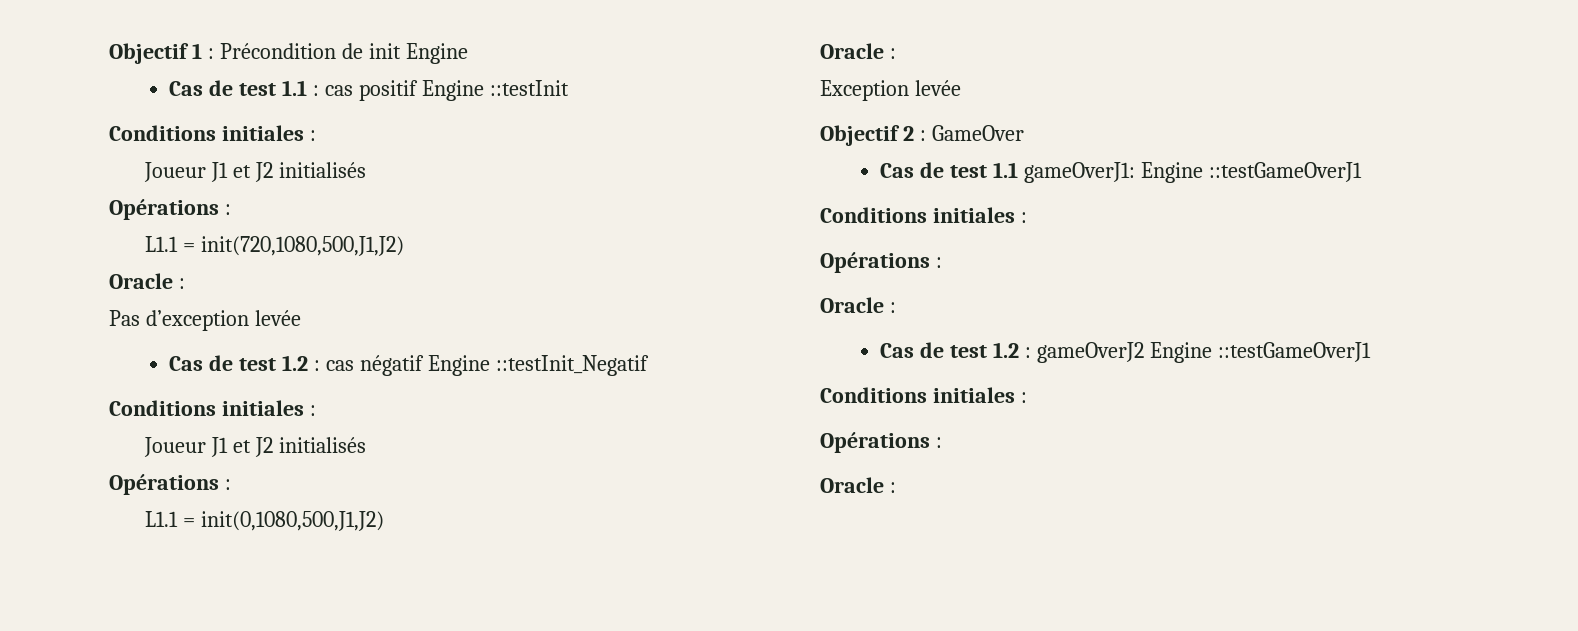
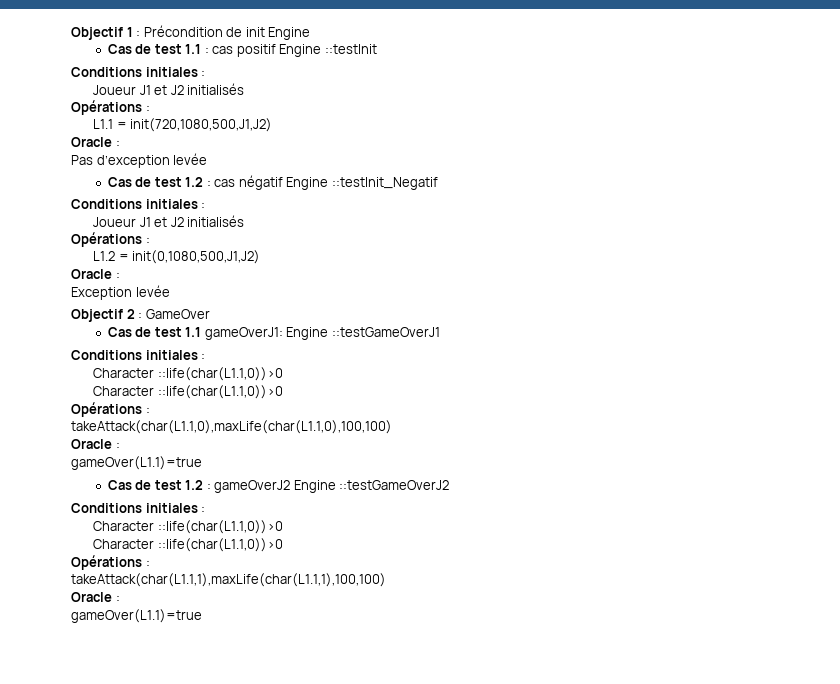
- L1.1 = init(0,1080,500,J1,J2)
+ L1.2 = init(0,1080,500,J1,J2)
  Cas de test 1.1 gameOverJ1: Engine ::testGameOverJ1
  Conditions initiales :
+ Character ::life(char(L1.1,0))>0
+ Character ::life(char(L1.1,0))>0
  Opérations :
+ takeAttack(char(L1.1,0),maxLife(char(L1.1,0),100,100)
  Oracle :
+ gameOver(L1.1)=true
- Cas de test 1.2 : gameOverJ2 Engine ::testGameOverJ1
+ Cas de test 1.2 : gameOverJ2 Engine ::testGameOverJ2
  Conditions initiales :
+ Character ::life(char(L1.1,0))>0
+ Character ::life(char(L1.1,0))>0
  Opérations :
+ takeAttack(char(L1.1,1),maxLife(char(L1.1,1),100,100)
  Oracle :
+ gameOver(L1.1)=true

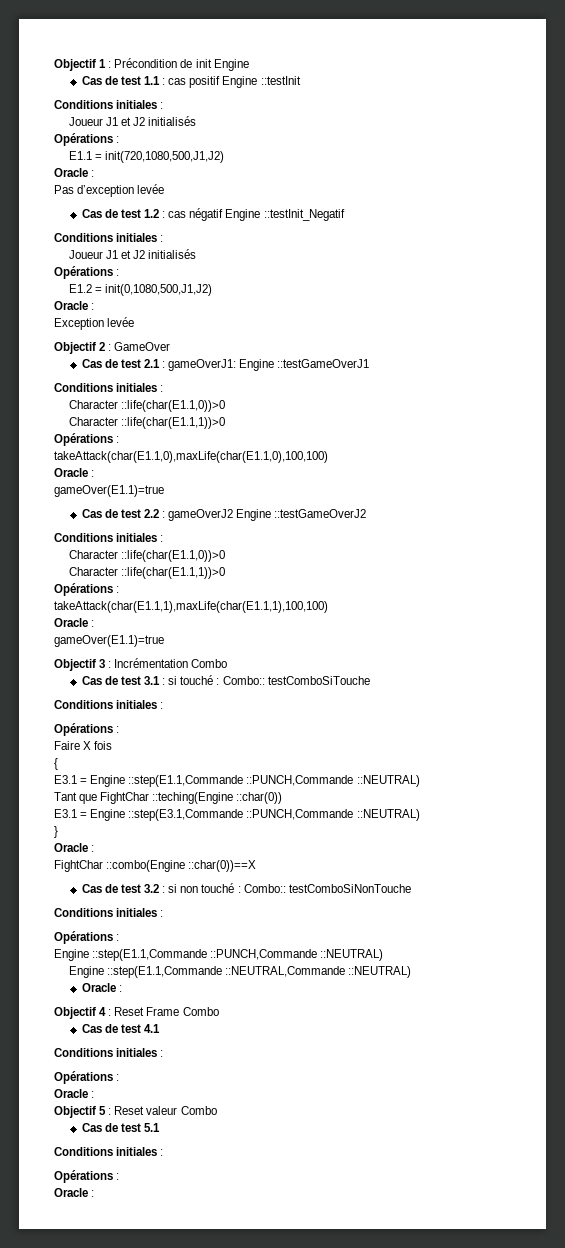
- L1.1 = init(720,1080,500,J1,J2)
+ E1.1 = init(720,1080,500,J1,J2)
- L1.2 = init(0,1080,500,J1,J2)
+ E1.2 = init(0,1080,500,J1,J2)
- Cas de test 1.1 gameOverJ1: Engine ::testGameOverJ1
+ Cas de test 2.1 : gameOverJ1: Engine ::testGameOverJ1
  Conditions initiales :
- Character ::life(char(L1.1,0))>0
- Character ::life(char(L1.1,0))>0
+ Character ::life(char(E1.1,0))>0
+ Character ::life(char(E1.1,1))>0
  Opérations :
- takeAttack(char(L1.1,0),maxLife(char(L1.1,0),100,100)
+ takeAttack(char(E1.1,0),maxLife(char(E1.1,0),100,100)
  Oracle :
- gameOver(L1.1)=true
- Cas de test 1.2 : gameOverJ2 Engine ::testGameOverJ2
+ gameOver(E1.1)=true
+ Cas de test 2.2 : gameOverJ2 Engine ::testGameOverJ2
  Conditions initiales :
- Character ::life(char(L1.1,0))>0
- Character ::life(char(L1.1,0))>0
+ Character ::life(char(E1.1,0))>0
+ Character ::life(char(E1.1,1))>0
  Opérations :
- takeAttack(char(L1.1,1),maxLife(char(L1.1,1),100,100)
+ takeAttack(char(E1.1,1),maxLife(char(E1.1,1),100,100)
  Oracle :
- gameOver(L1.1)=true
+ gameOver(E1.1)=true
+ Objectif 3 : Incrémentation Combo
+ Cas de test 3.1 : si touché : Combo:: testComboSiTouche
+ Conditions initiales :
+ Opérations :
+ Faire X fois
+ {
+ E3.1 = Engine ::step(E1.1,Commande ::PUNCH,Commande ::NEUTRAL)
+ Tant que FightChar ::teching(Engine ::char(0))
+ E3.1 = Engine ::step(E3.1,Commande ::PUNCH,Commande ::NEUTRAL)
+ }
+ Oracle :
+ FightChar ::combo(Engine ::char(0))==X
+ Cas de test 3.2 : si non touché : Combo:: testComboSiNonTouche
+ Conditions initiales :
+ Opérations :
+ Engine ::step(E1.1,Commande ::PUNCH,Commande ::NEUTRAL)
+ Engine ::step(E1.1,Commande ::NEUTRAL,Commande ::NEUTRAL)
+ Oracle :
+ Objectif 4 : Reset Frame Combo
+ Cas de test 4.1
+ Conditions initiales :
+ Opérations :
+ Oracle :
+ Objectif 5 : Reset valeur Combo
+ Cas de test 5.1
+ Conditions initiales :
+ Opérations :
+ Oracle :

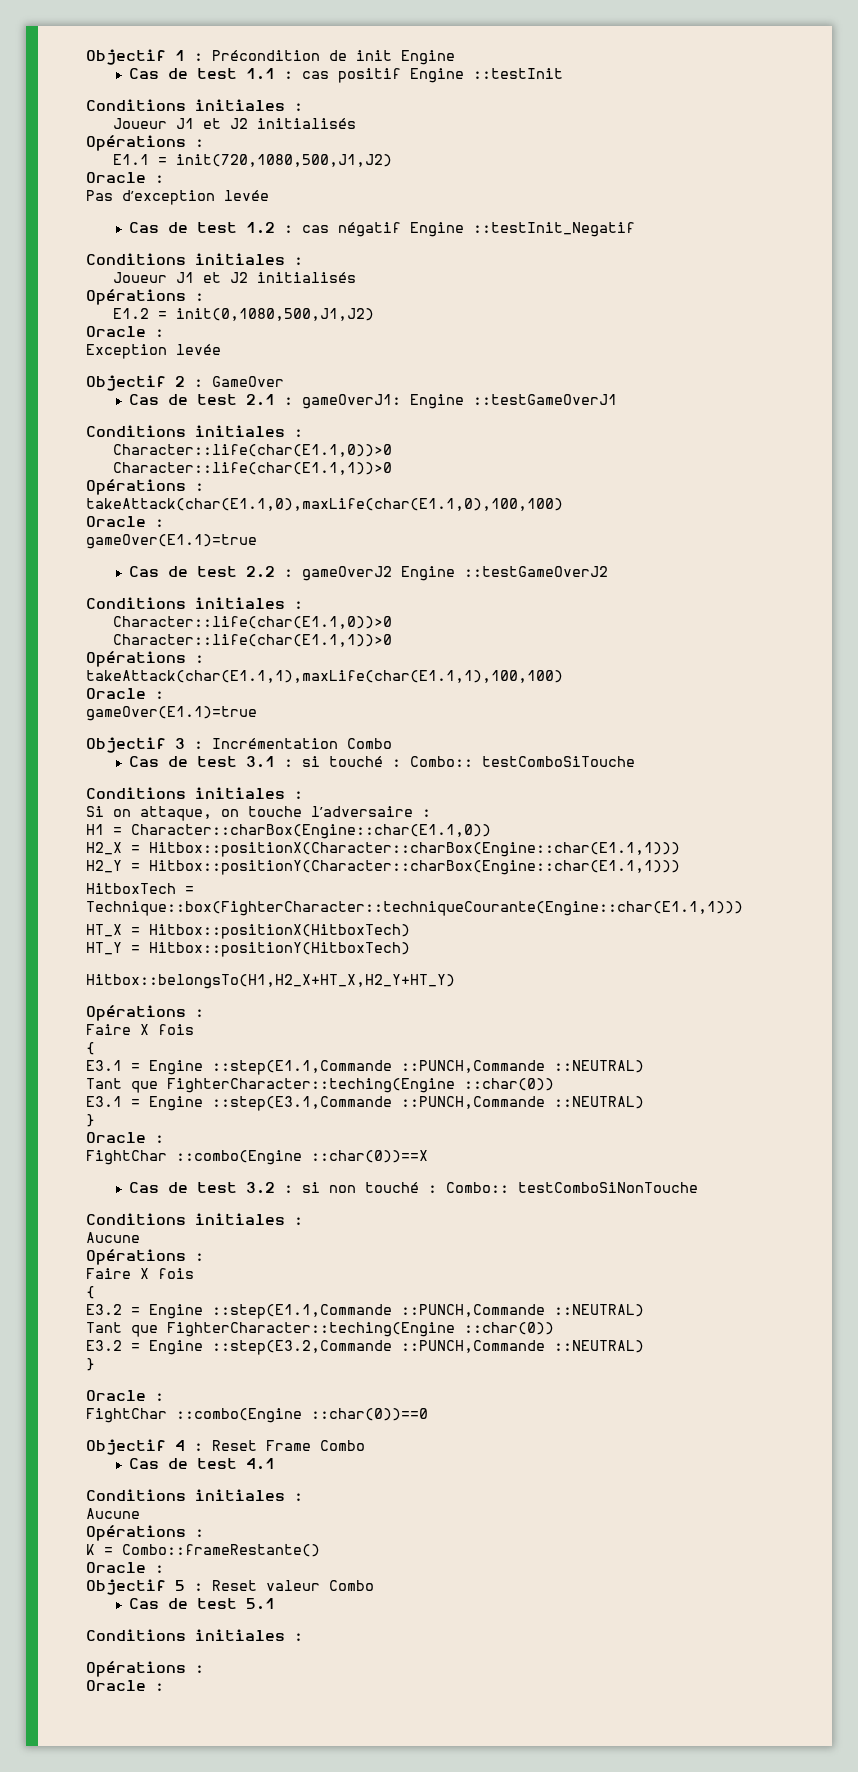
  Cas de test 2.1 : gameOverJ1: Engine ::testGameOverJ1
  Conditions initiales :
- Character ::life(char(E1.1,0))>0
- Character ::life(char(E1.1,1))>0
+ Character::life(char(E1.1,0))>0
+ Character::life(char(E1.1,1))>0
  Cas de test 2.2 : gameOverJ2 Engine ::testGameOverJ2
  Conditions initiales :
- Character ::life(char(E1.1,0))>0
- Character ::life(char(E1.1,1))>0
+ Character::life(char(E1.1,0))>0
+ Character::life(char(E1.1,1))>0
+ Si on attaque, on touche l’adversaire :
+ H1 = Character::charBox(Engine::char(E1.1,0))
+ H2_X = Hitbox::positionX(Character::charBox(Engine::char(E1.1,1)))
+ H2_Y = Hitbox::positionY(Character::charBox(Engine::char(E1.1,1)))
+ HitboxTech = Technique::box(FighterCharacter::techniqueCourante(Engine::char(E1.1,1)))
+ HT_X = Hitbox::positionX(HitboxTech)
+ HT_Y = Hitbox::positionY(HitboxTech)
+ Hitbox::belongsTo(H1,H2_X+HT_X,H2_Y+HT_Y)
  E3.1 = Engine ::step(E1.1,Commande ::PUNCH,Commande ::NEUTRAL)
- Tant que FightChar ::teching(Engine ::char(0))
+ Tant que FighterCharacter::teching(Engine ::char(0))
  Cas de test 3.2 : si non touché : Combo:: testComboSiNonTouche
  Conditions initiales :
+ Aucune
  Opérations :
- Engine ::step(E1.1,Commande ::PUNCH,Commande ::NEUTRAL)
- Engine ::step(E1.1,Commande ::NEUTRAL,Commande ::NEUTRAL)
+ Faire X fois
+ {
+ E3.2 = Engine ::step(E1.1,Commande ::PUNCH,Commande ::NEUTRAL)
+ Tant que FighterCharacter::teching(Engine ::char(0))
+ E3.2 = Engine ::step(E3.2,Commande ::PUNCH,Commande ::NEUTRAL)
+ }
  Oracle :
+ FightChar ::combo(Engine ::char(0))==0
  Cas de test 4.1
  Conditions initiales :
+ Aucune
  Opérations :
+ K = Combo::frameRestante()

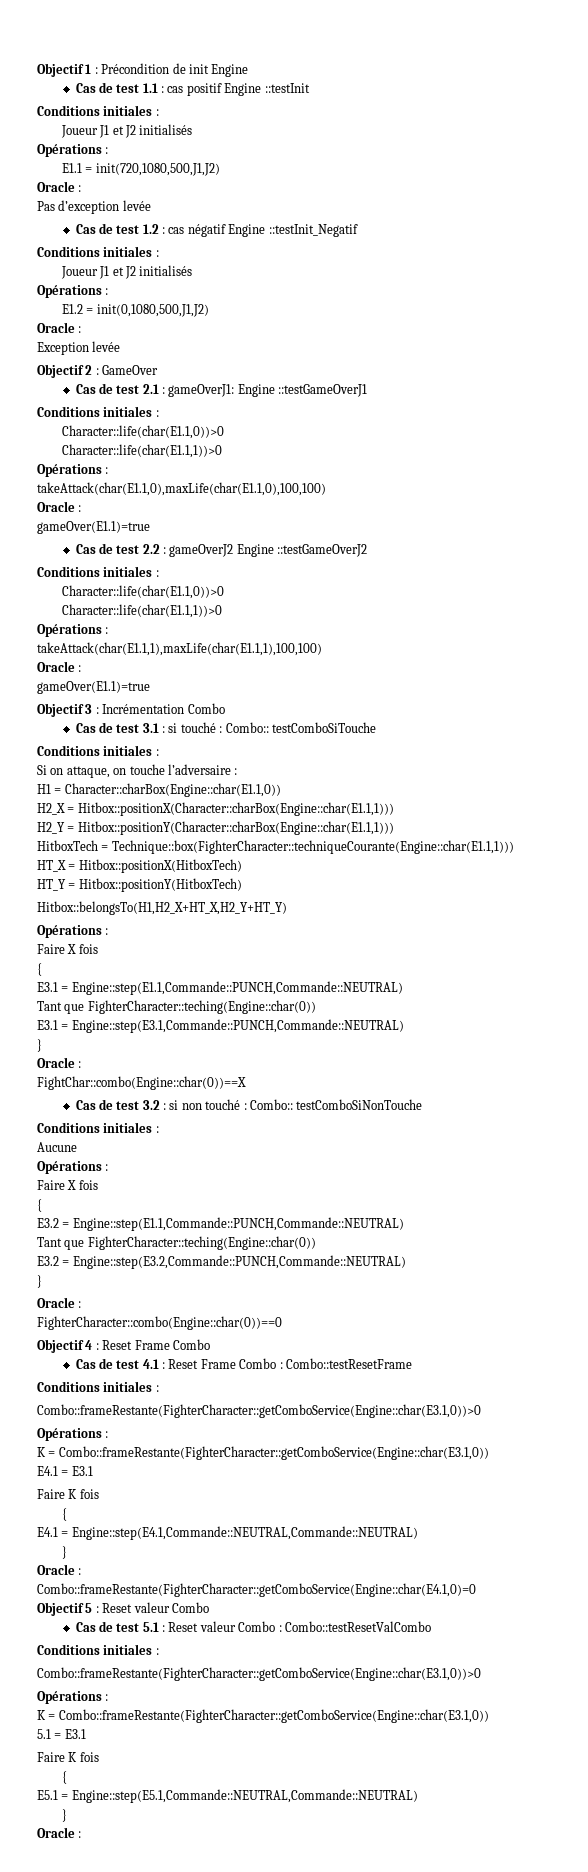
- E3.1 = Engine ::step(E1.1,Commande ::PUNCH,Commande ::NEUTRAL)
- Tant que FighterCharacter::teching(Engine ::char(0))
- E3.1 = Engine ::step(E3.1,Commande ::PUNCH,Commande ::NEUTRAL)
+ E3.1 = Engine::step(E1.1,Commande::PUNCH,Commande::NEUTRAL)
+ Tant que FighterCharacter::teching(Engine::char(0))
+ E3.1 = Engine::step(E3.1,Commande::PUNCH,Commande::NEUTRAL)
  }
  Oracle :
- FightChar ::combo(Engine ::char(0))==X
+ FightChar::combo(Engine::char(0))==X
- E3.2 = Engine ::step(E1.1,Commande ::PUNCH,Commande ::NEUTRAL)
- Tant que FighterCharacter::teching(Engine ::char(0))
- E3.2 = Engine ::step(E3.2,Commande ::PUNCH,Commande ::NEUTRAL)
+ E3.2 = Engine::step(E1.1,Commande::PUNCH,Commande::NEUTRAL)
+ Tant que FighterCharacter::teching(Engine::char(0))
+ E3.2 = Engine::step(E3.2,Commande::PUNCH,Commande::NEUTRAL)
  }
  Oracle :
- FightChar ::combo(Engine ::char(0))==0
+ FighterCharacter::combo(Engine::char(0))==0
- Cas de test 4.1
+ Cas de test 4.1 : Reset Frame Combo : Combo::testResetFrame
  Conditions initiales :
- Aucune
+ Combo::frameRestante(FighterCharacter::getComboService(Engine::char(E3.1,0))>0
  Opérations :
- K = Combo::frameRestante()
+ K = Combo::frameRestante(FighterCharacter::getComboService(Engine::char(E3.1,0))
+ E4.1 = E3.1
+ Faire K fois
+ {
+ E4.1 = Engine::step(E4.1,Commande::NEUTRAL,Commande::NEUTRAL)
+ }
  Oracle :
+ Combo::frameRestante(FighterCharacter::getComboService(Engine::char(E4.1,0)=0
- Cas de test 5.1
+ Cas de test 5.1 : Reset valeur Combo : Combo::testResetValCombo
  Conditions initiales :
+ Combo::frameRestante(FighterCharacter::getComboService(Engine::char(E3.1,0))>0
  Opérations :
+ K = Combo::frameRestante(FighterCharacter::getComboService(Engine::char(E3.1,0))
+ 5.1 = E3.1
+ Faire K fois
+ {
+ E5.1 = Engine::step(E5.1,Commande::NEUTRAL,Commande::NEUTRAL)
+ }

